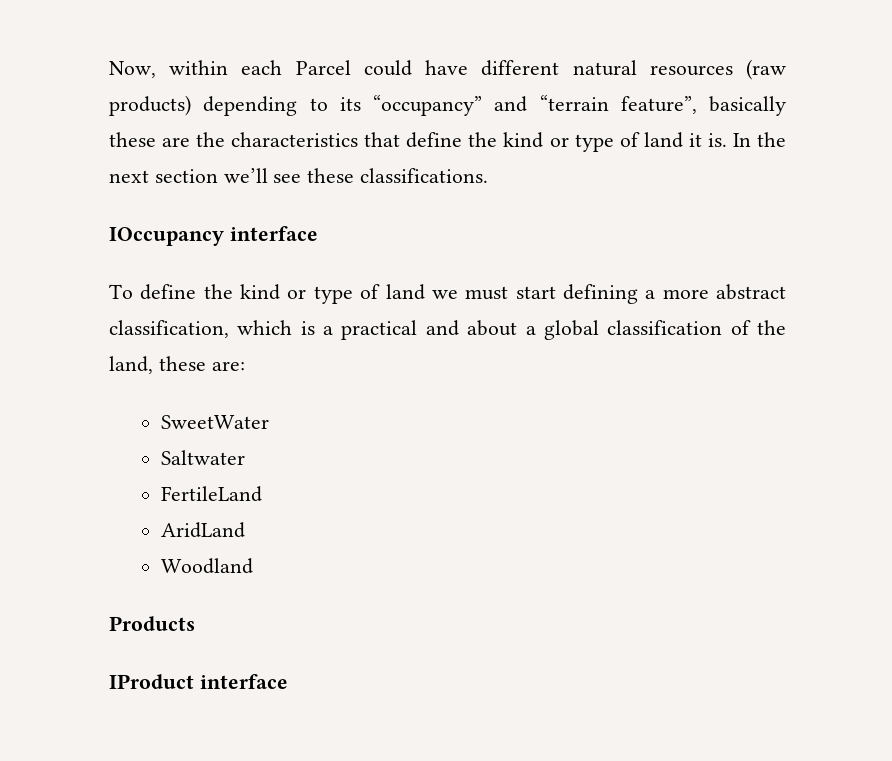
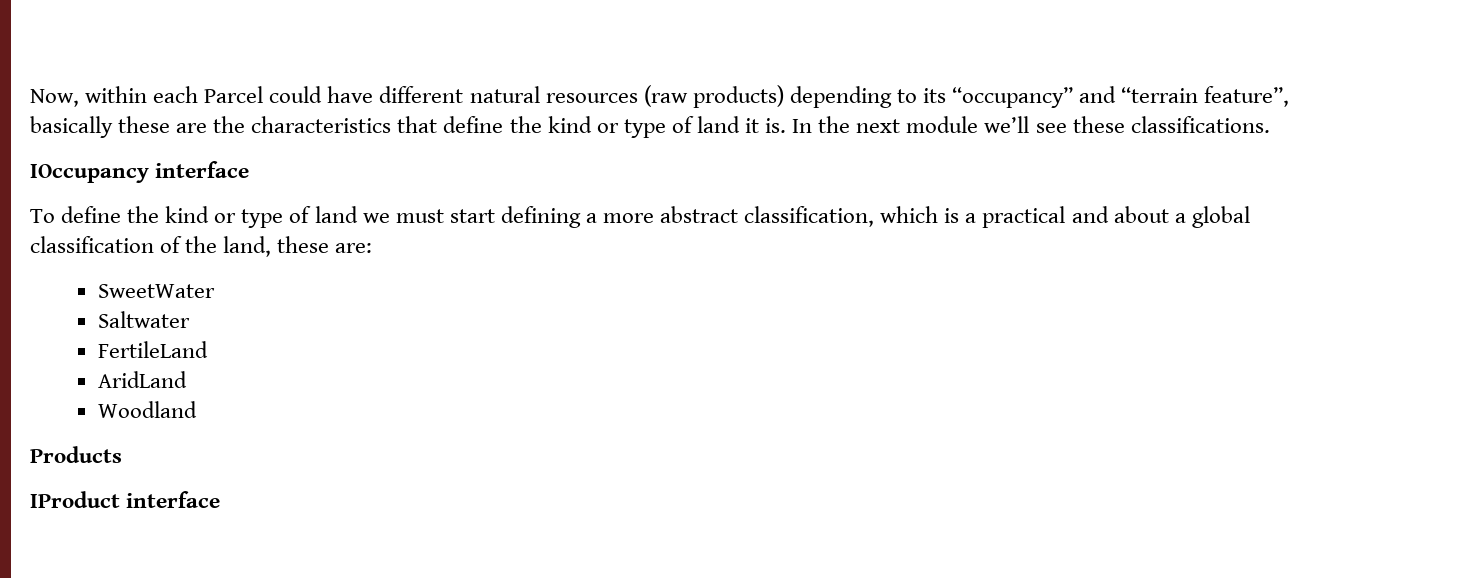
- In the next section we’ll see these classifications.
+ In the next module we’ll see these classifications.

